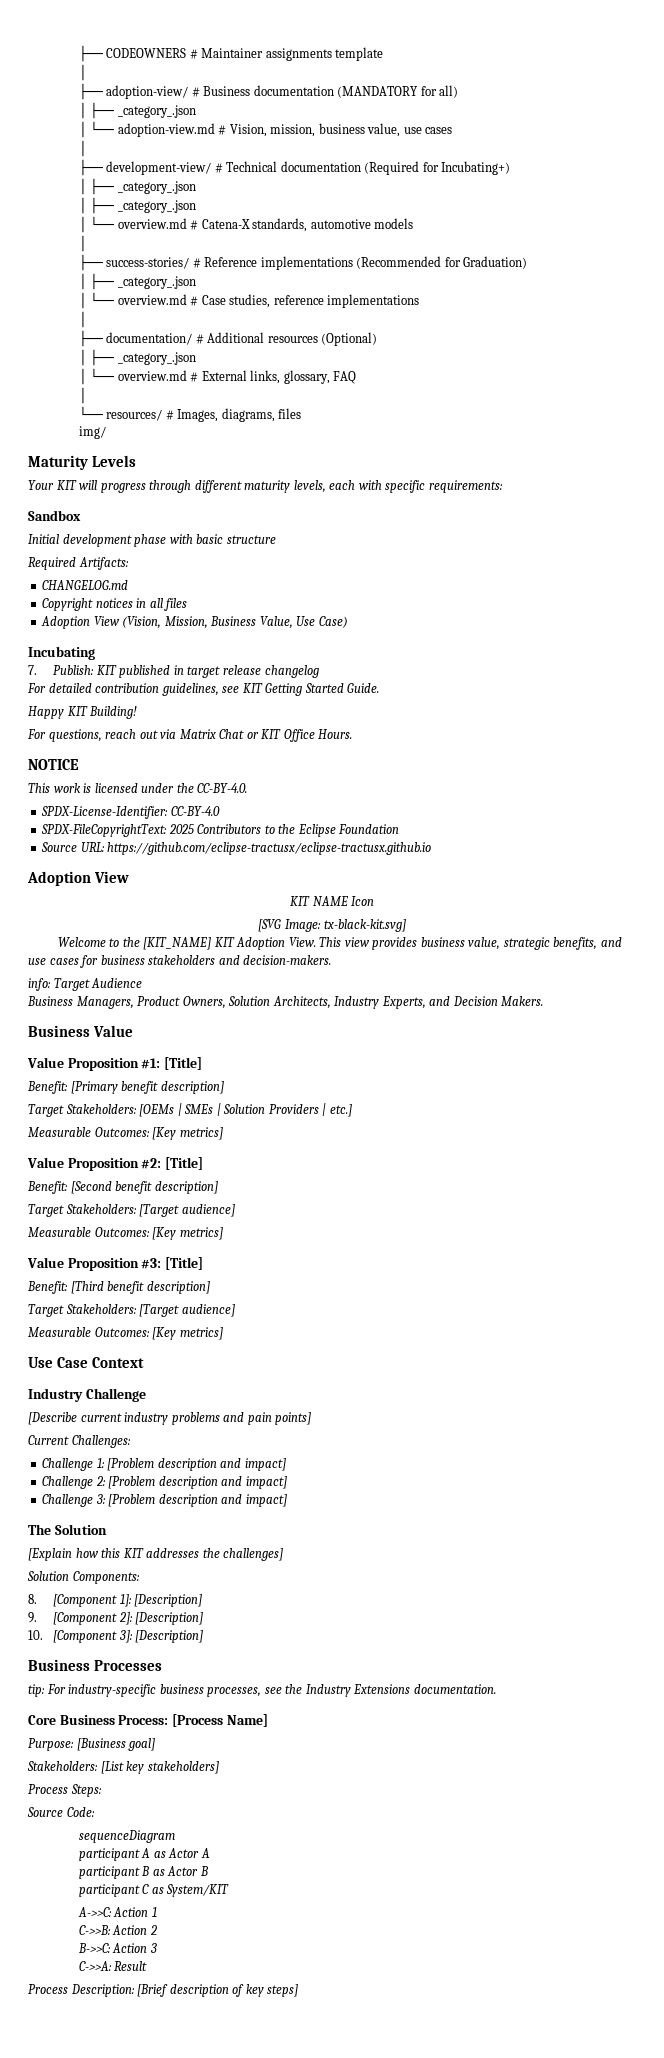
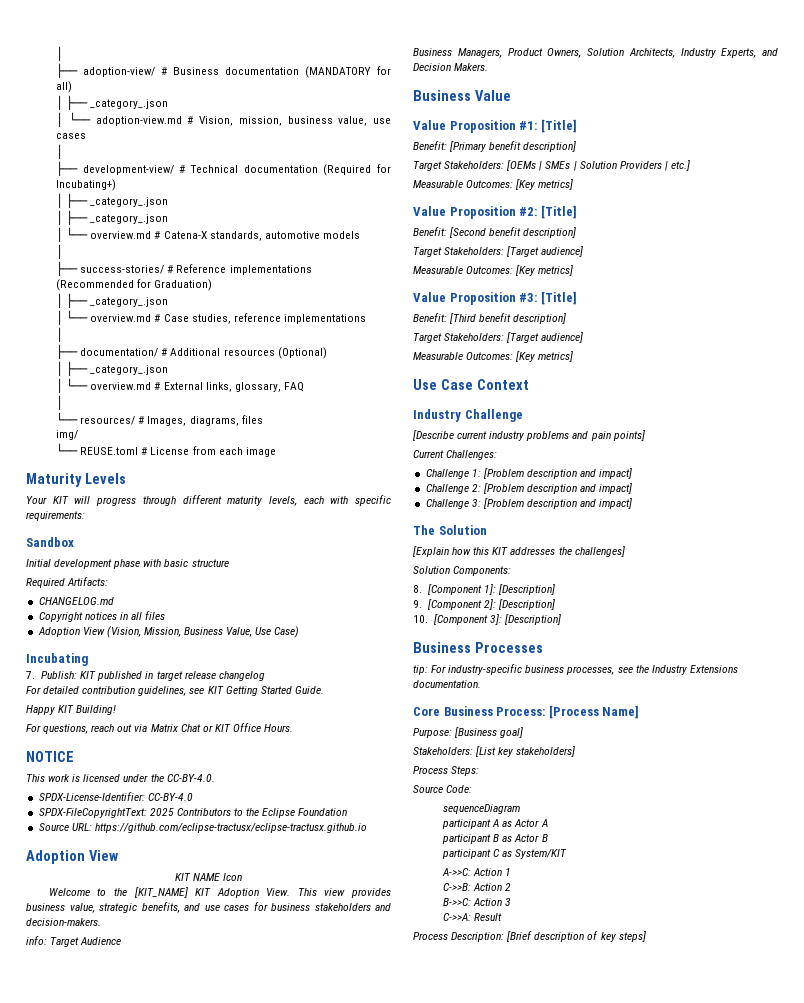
- ├── CODEOWNERS # Maintainer assignments template
+ └── REUSE.toml # License from each image
- [SVG Image: tx-black-kit.svg]

